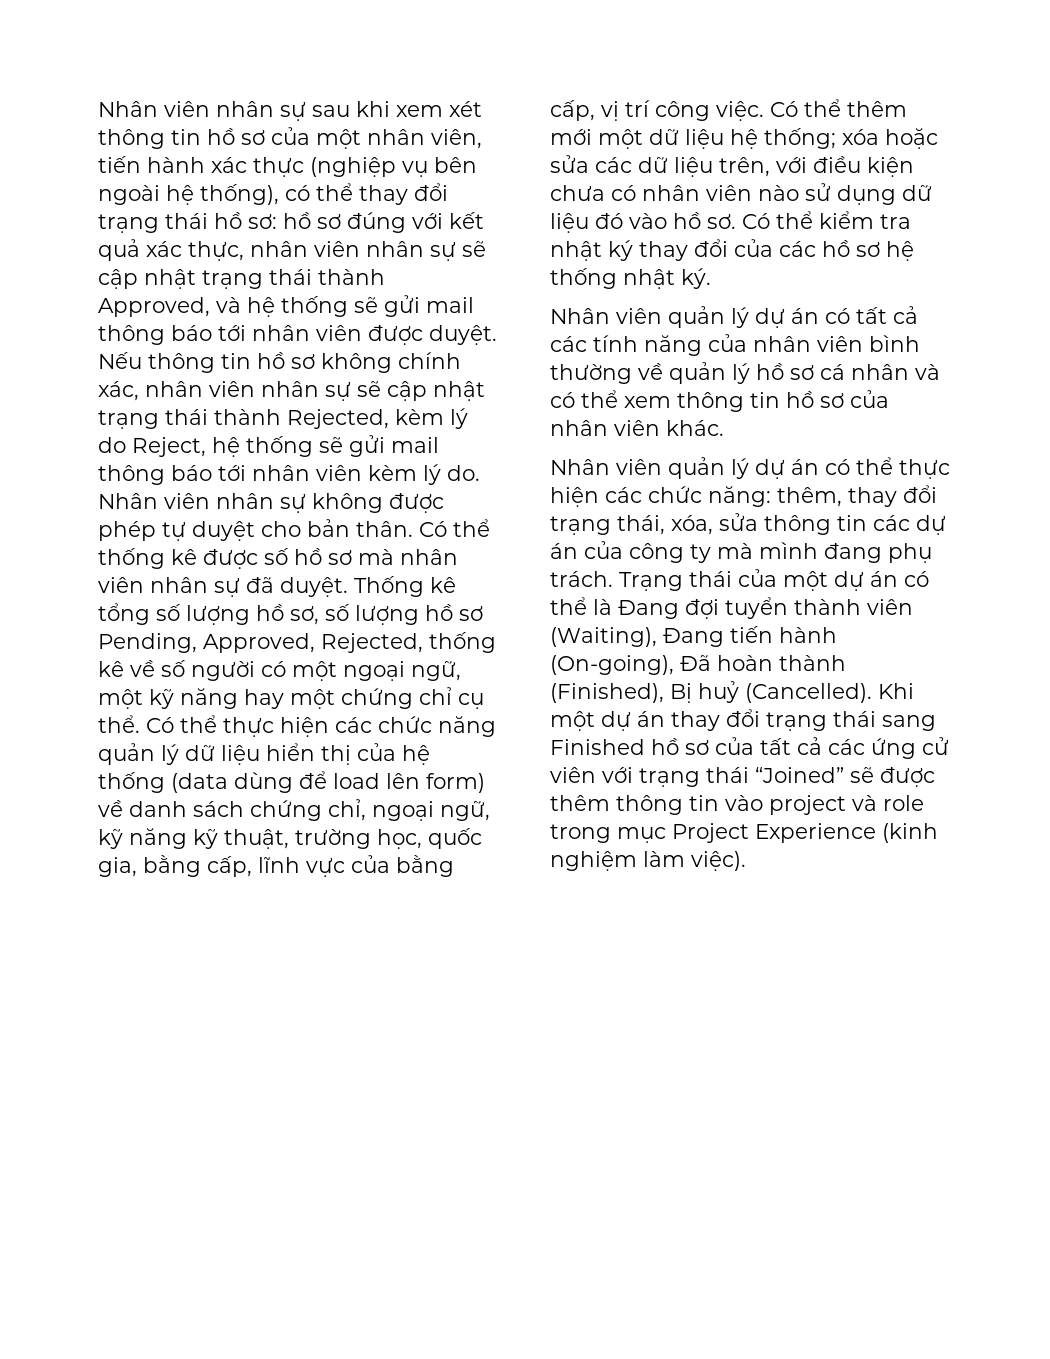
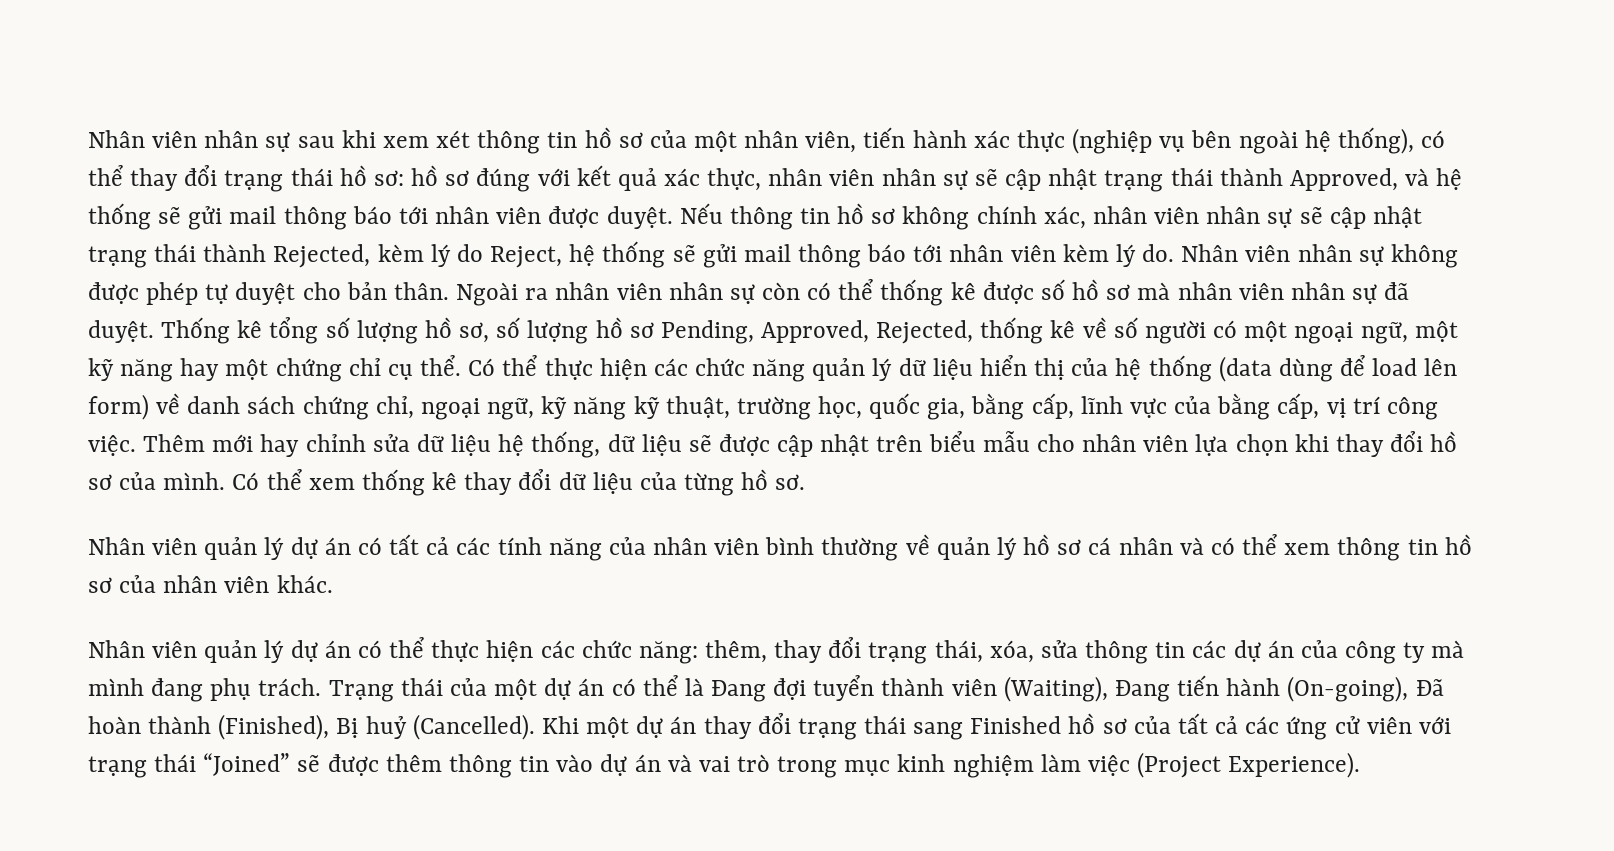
- Có thể thống kê được số hồ sơ mà nhân viên nhân sự đã duyệt.
+ Ngoài ra nhân viên nhân sự còn có thể thống kê được số hồ sơ mà nhân viên nhân sự đã duyệt.
- Có thể thêm mới một dữ liệu hệ thống; xóa hoặc sửa các dữ liệu trên, với điều kiện chưa có nhân viên nào sử dụng dữ liệu đó vào hồ sơ. Có thể kiểm tra nhật ký thay đổi của các hồ sơ hệ thống nhật ký.
+ Thêm mới hay chỉnh sửa dữ liệu hệ thống, dữ liệu sẽ được cập nhật trên biểu mẫu cho nhân viên lựa chọn khi thay đổi hồ sơ của mình. Có thể xem thống kê thay đổi dữ liệu của từng hồ sơ.
- Khi một dự án thay đổi trạng thái sang Finished hồ sơ của tất cả các ứng cử viên với trạng thái “Joined” sẽ được thêm thông tin vào project và role trong mục Project Experience (kinh nghiệm làm việc).
+ Khi một dự án thay đổi trạng thái sang Finished hồ sơ của tất cả các ứng cử viên với trạng thái “Joined” sẽ được thêm thông tin vào dự án và vai trò trong mục kinh nghiệm làm việc (Project Experience).

